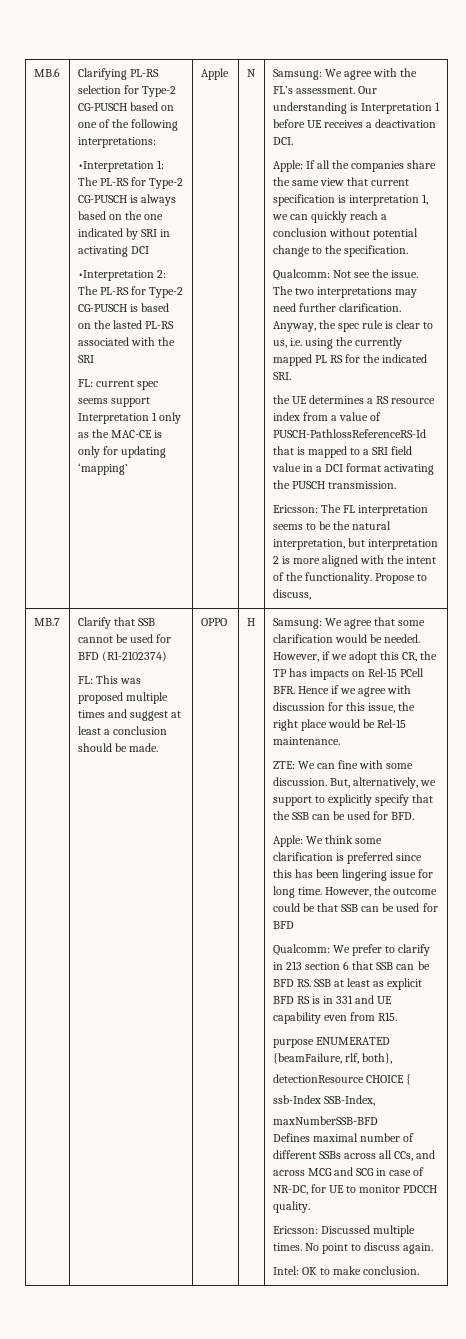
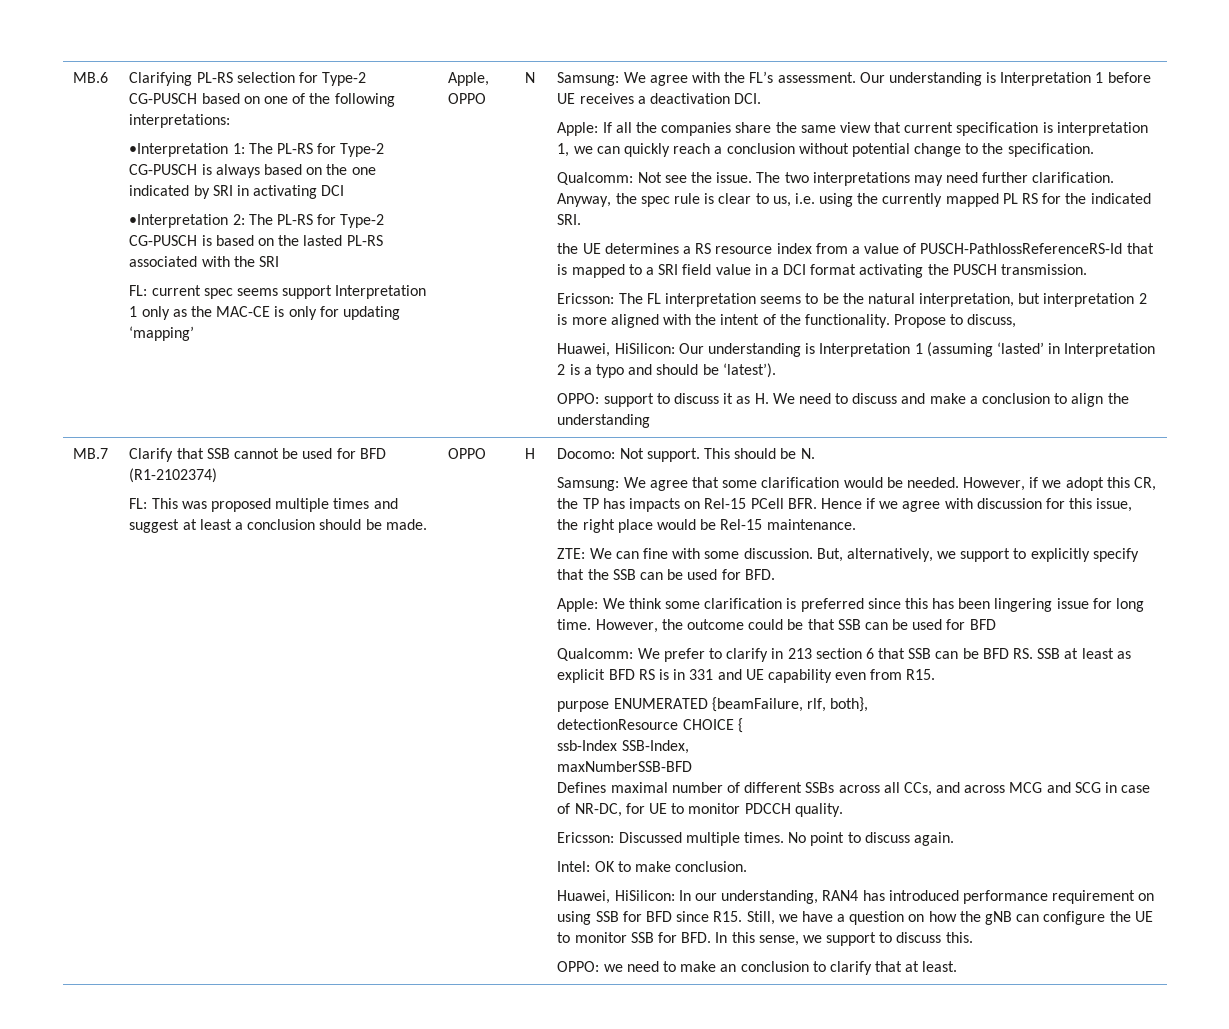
- Apple
+ Apple, OPPO
+ Huawei, HiSilicon: Our understanding is Interpretation 1 (assuming ‘lasted’ in Interpretation 2 is a typo and should be ‘latest’).
+ OPPO: support to discuss it as H. We need to discuss and make a conclusion to align the understanding
+ Docomo: Not support. This should be N.
+ Huawei, HiSilicon: In our understanding, RAN4 has introduced performance requirement on using SSB for BFD since R15. Still, we have a question on how the gNB can configure the UE to monitor SSB for BFD. In this sense, we support to discuss this.
+ OPPO: we need to make an conclusion to clarify that at least.

